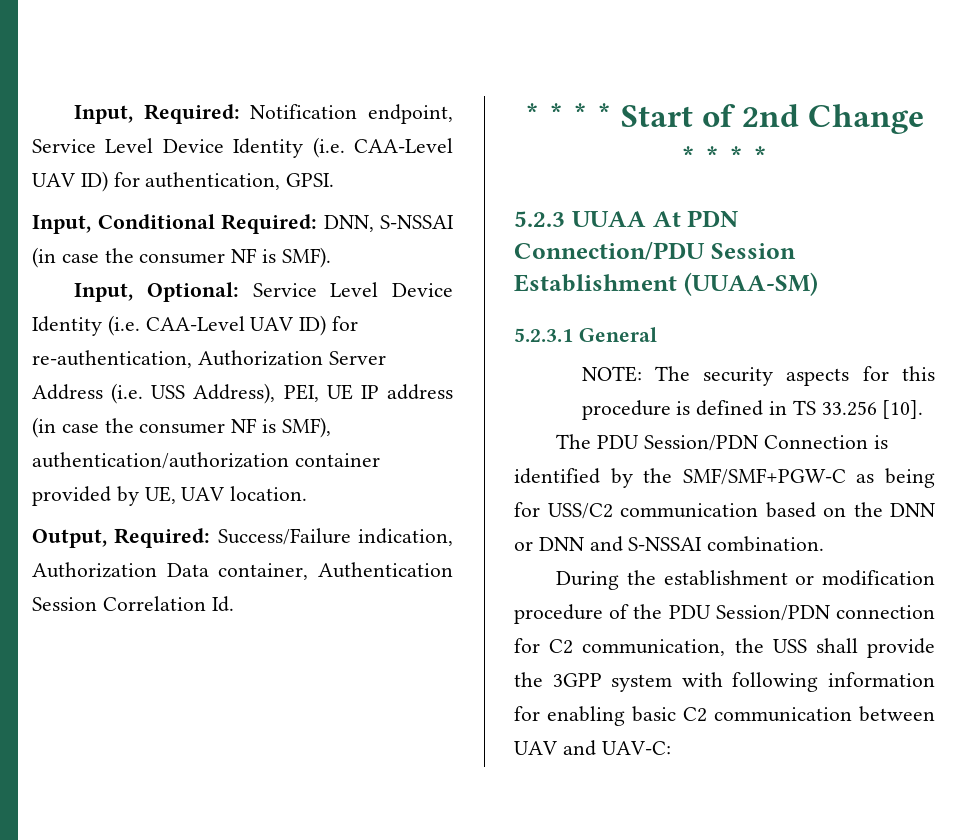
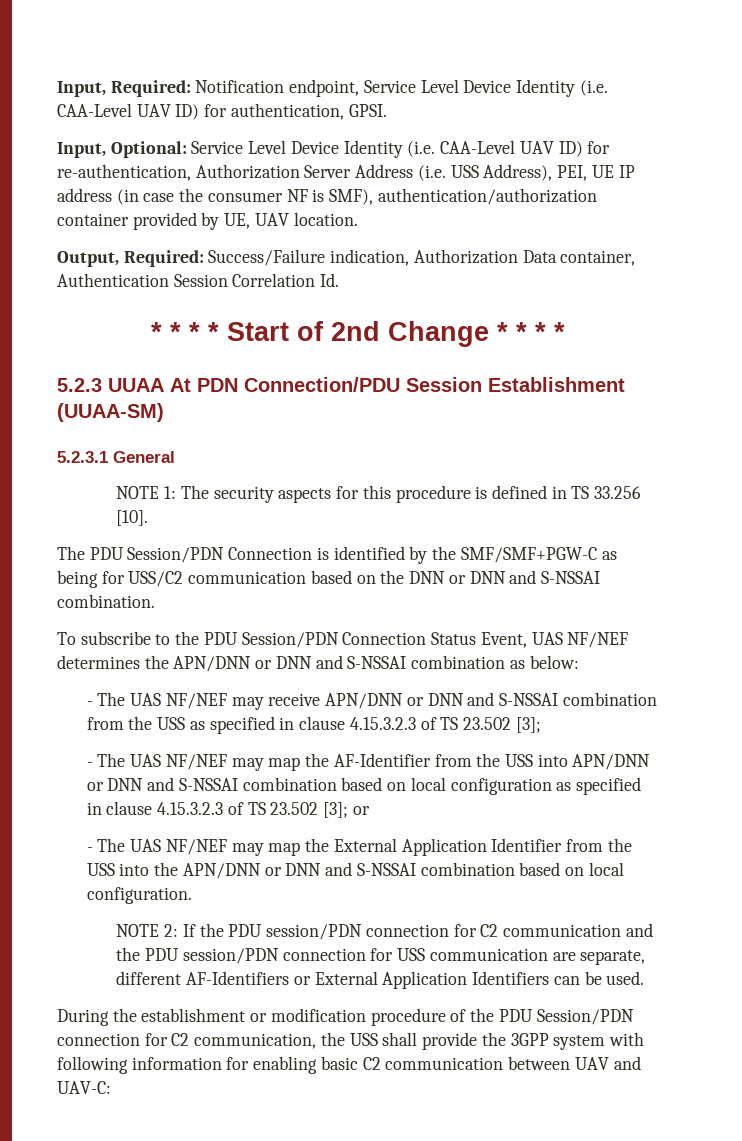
- Input, Conditional Required: DNN, S-NSSAI (in case the consumer NF is SMF).
- NOTE: The security aspects for this procedure is defined in TS 33.256 [10].
+ NOTE 1: The security aspects for this procedure is defined in TS 33.256 [10].
+ To subscribe to the PDU Session/PDN Connection Status Event, UAS NF/NEF determines the APN/DNN or DNN and S-NSSAI combination as below:
+ - The UAS NF/NEF may receive APN/DNN or DNN and S-NSSAI combination from the USS as specified in clause 4.15.3.2.3 of TS 23.502 [3];
+ - The UAS NF/NEF may map the AF-Identifier from the USS into APN/DNN or DNN and S-NSSAI combination based on local configuration as specified in clause 4.15.3.2.3 of TS 23.502 [3]; or
+ - The UAS NF/NEF may map the External Application Identifier from the USS into the APN/DNN or DNN and S-NSSAI combination based on local configuration.
+ NOTE 2: If the PDU session/PDN connection for C2 communication and the PDU session/PDN connection for USS communication are separate, different AF-Identifiers or External Application Identifiers can be used.

